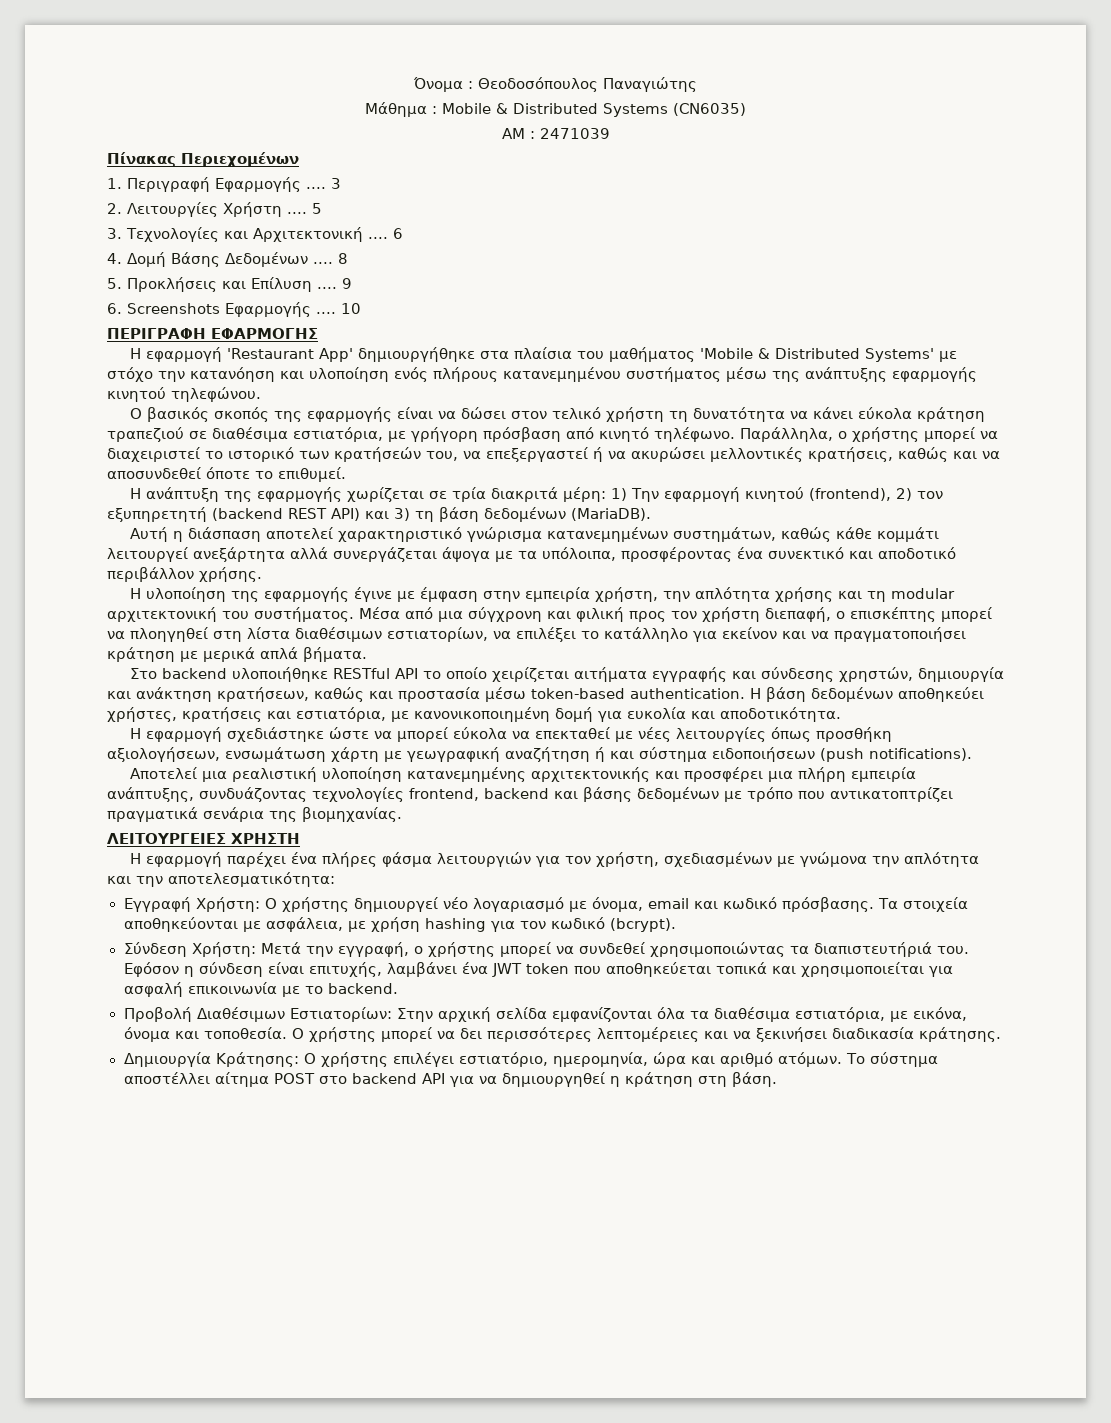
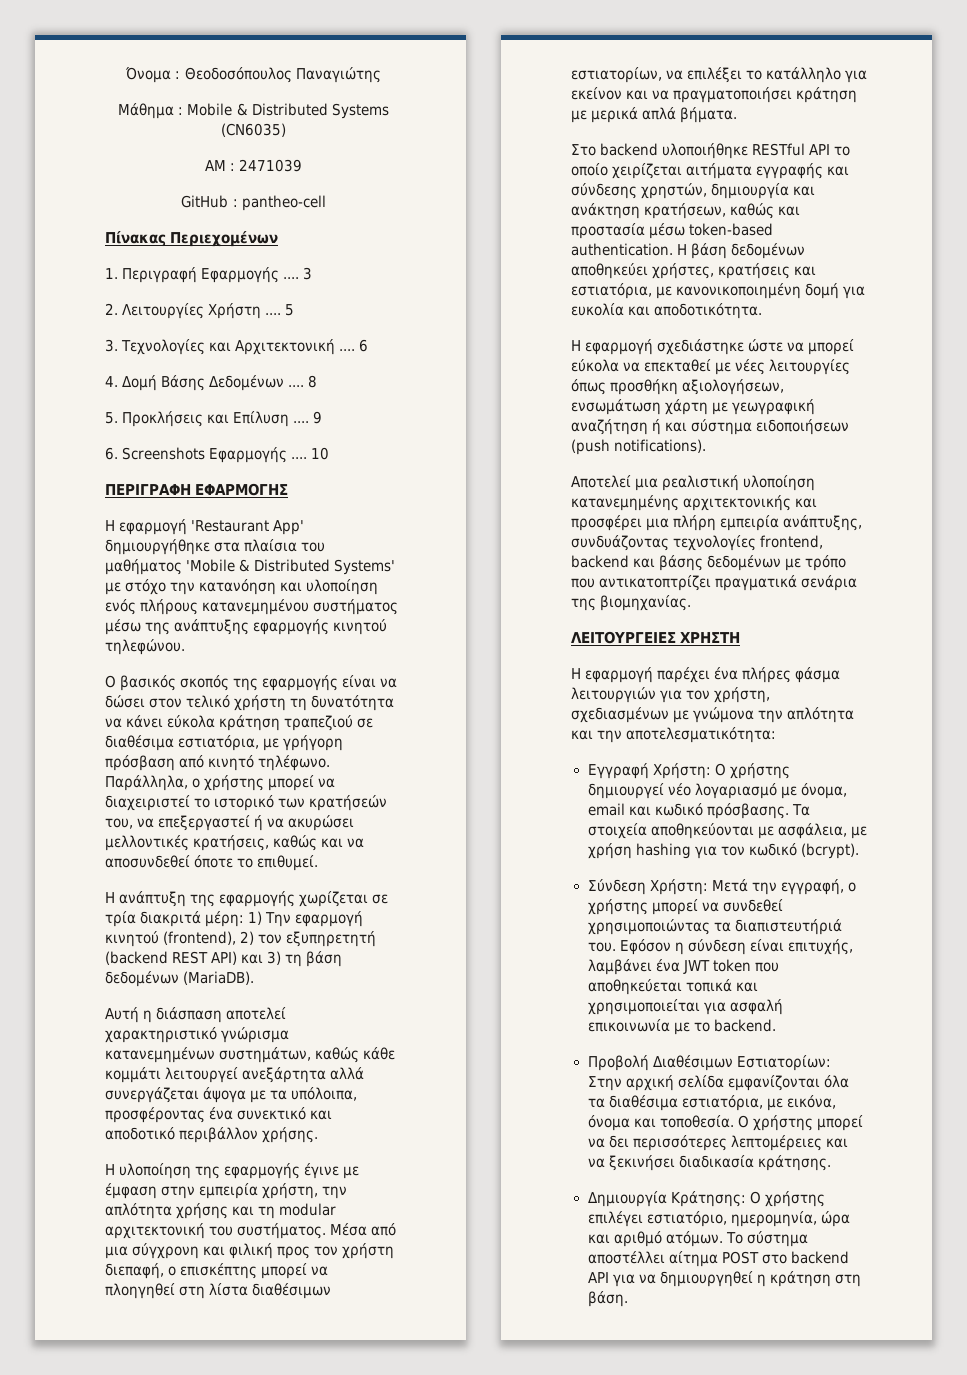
+ GitHub : pantheo-cell

